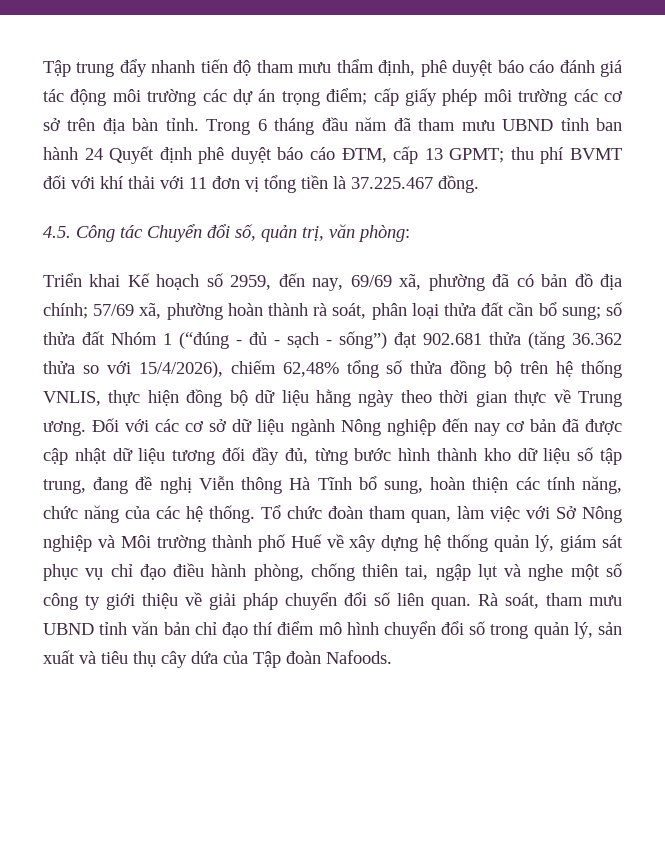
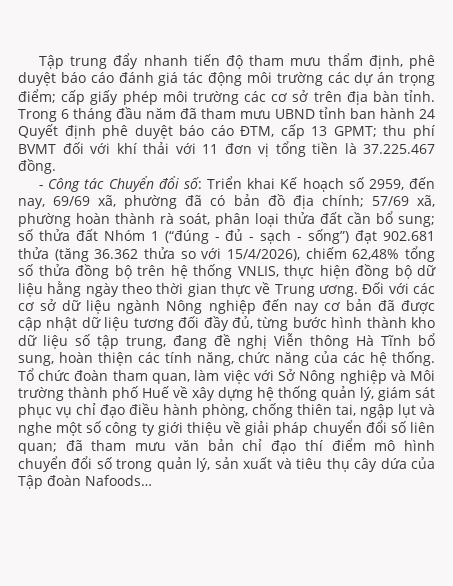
- 4.5. Công tác Chuyển đổi số, quản trị, văn phòng:
- Triển khai Kế hoạch số 2959, đến nay, 69/69 xã, phường đã có bản đồ địa chính;
+ - Công tác Chuyển đổi số: Triển khai Kế hoạch số 2959, đến nay, 69/69 xã, phường đã có bản đồ địa chính;
- Tổ chức đoàn tham quan, làm việc với Sở Nông nghiệp và Môi trường thành phố Huế về xây dựng hệ thống quản lý, giám sát phục vụ chỉ đạo điều hành phòng, chống thiên tai, ngập lụt và nghe một số công ty giới thiệu về giải pháp chuyển đổi số liên quan. Rà soát, tham mưu UBND tỉnh văn bản chỉ đạo thí điểm mô hình chuyển đổi số trong quản lý, sản xuất và tiêu thụ cây dứa của Tập đoàn Nafoods.
+ Tổ chức đoàn tham quan, làm việc với Sở Nông nghiệp và Môi trường thành phố Huế về xây dựng hệ thống quản lý, giám sát phục vụ chỉ đạo điều hành phòng, chống thiên tai, ngập lụt và nghe một số công ty giới thiệu về giải pháp chuyển đổi số liên quan; đã tham mưu văn bản chỉ đạo thí điểm mô hình chuyển đổi số trong quản lý, sản xuất và tiêu thụ cây dứa của Tập đoàn Nafoods…

